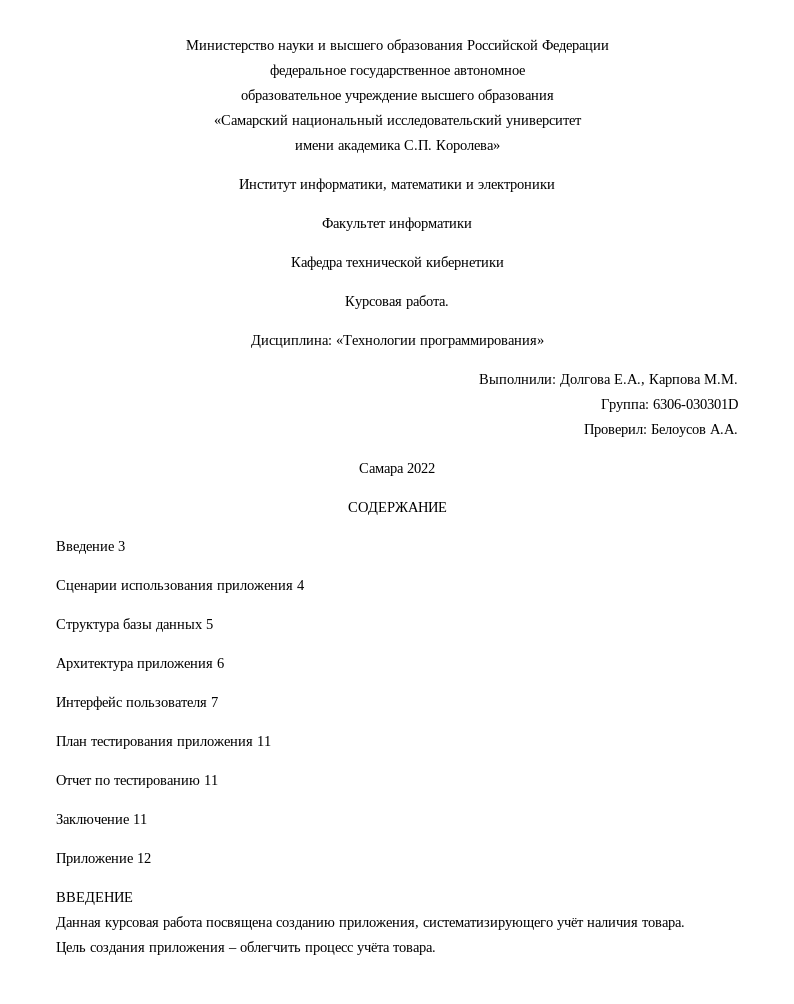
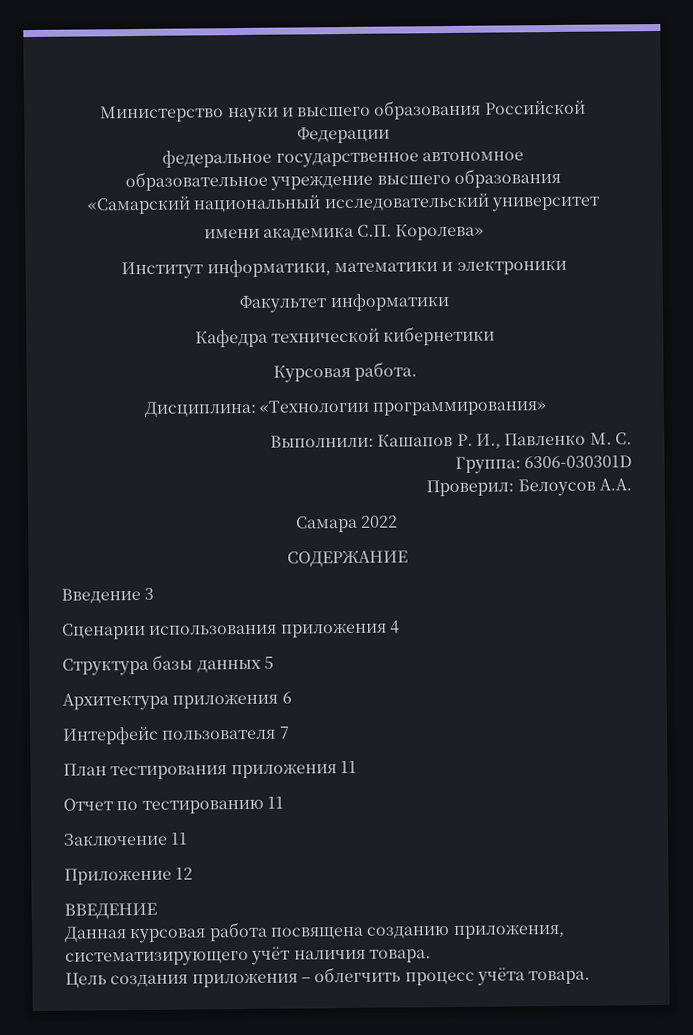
- Выполнили: Долгова Е.А., Карпова М.М.
+ Выполнили: Кашапов Р. И., Павленко М. С.

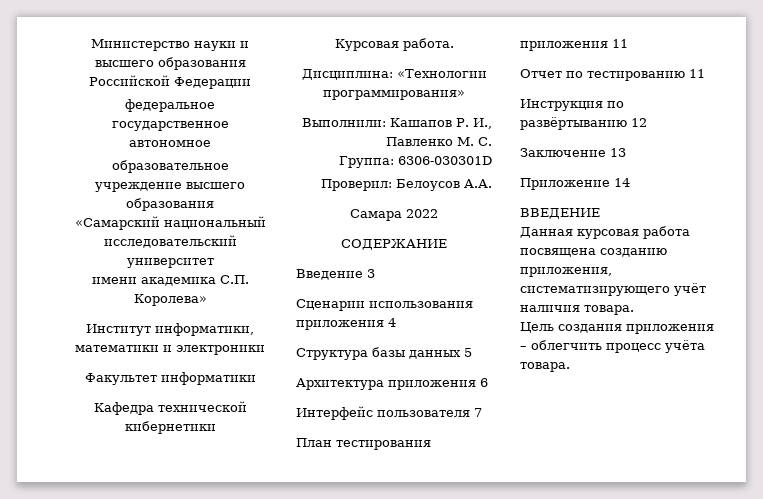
+ Инструкция по развёртыванию 12
- Заключение 11
+ Заключение 13
- Приложение 12
+ Приложение 14

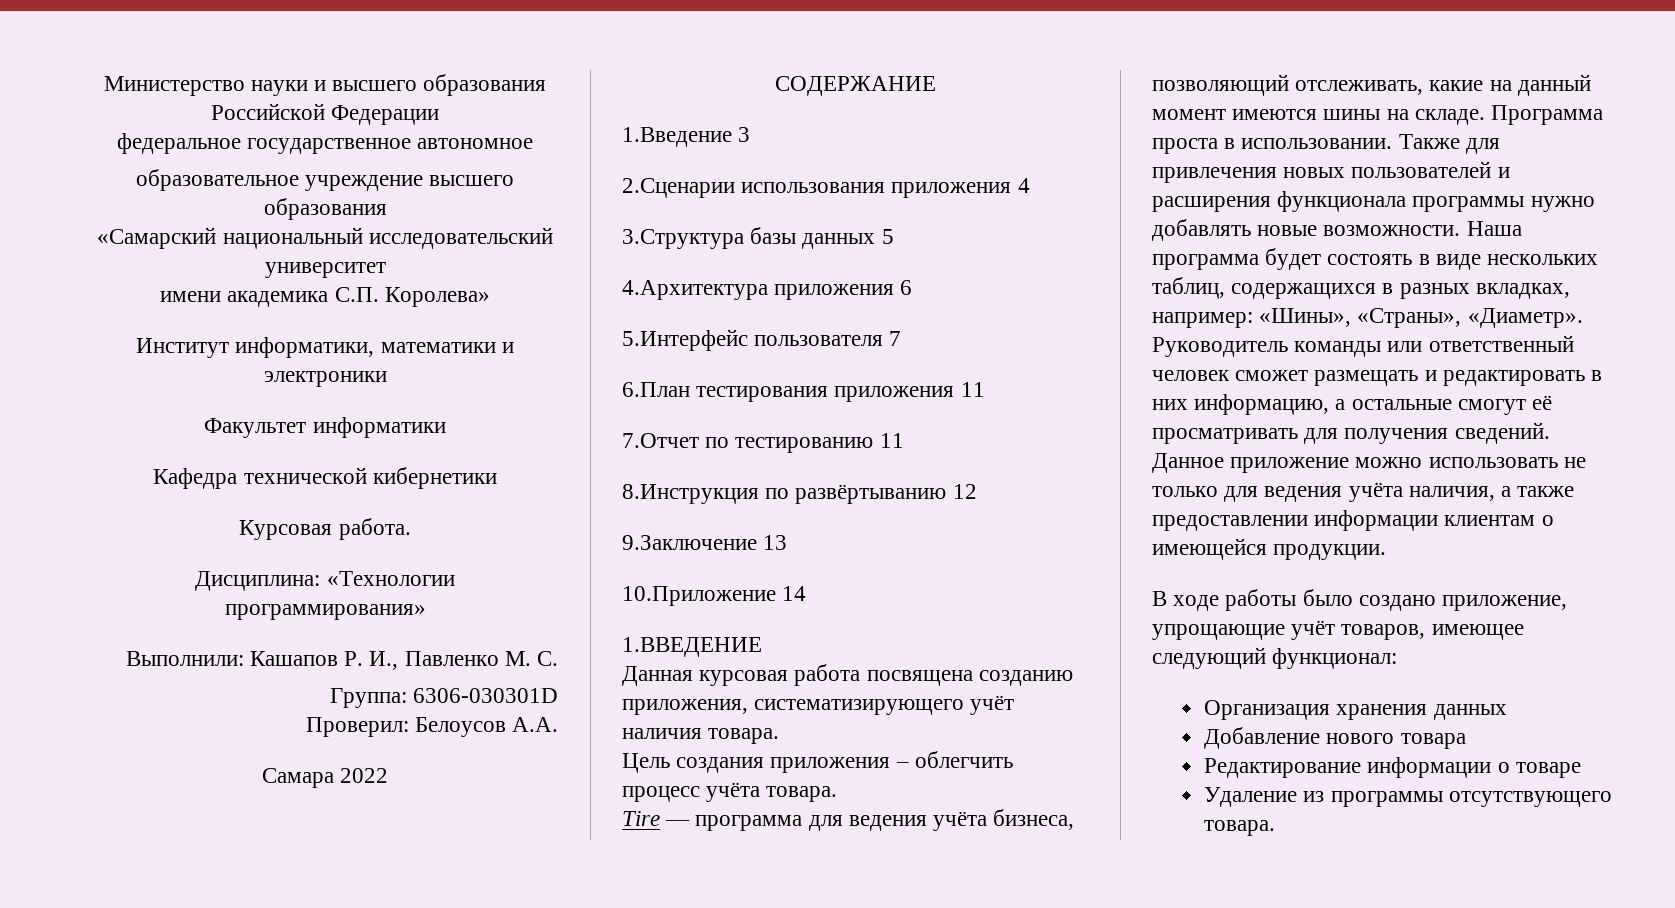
- Введение 3
+ 1.Введение 3
- Сценарии использования приложения 4
+ 2.Сценарии использования приложения 4
- Структура базы данных 5
+ 3.Структура базы данных 5
- Архитектура приложения 6
+ 4.Архитектура приложения 6
- Интерфейс пользователя 7
+ 5.Интерфейс пользователя 7
- План тестирования приложения 11
+ 6.План тестирования приложения 11
- Отчет по тестированию 11
+ 7.Отчет по тестированию 11
- Инструкция по развёртыванию 12
+ 8.Инструкция по развёртыванию 12
- Заключение 13
+ 9.Заключение 13
- Приложение 14
+ 10.Приложение 14
- ВВЕДЕНИЕ
+ 1.ВВЕДЕНИЕ
+ Tire — программа для ведения учёта бизнеса, позволяющий отслеживать, какие на данный момент имеются шины на складе. Программа проста в использовании. Также для привлечения новых пользователей и расширения функционала программы нужно добавлять новые возможности. Наша программа будет состоять в виде нескольких таблиц, содержащихся в разных вкладках, например: «Шины», «Страны», «Диаметр». Руководитель команды или ответственный человек сможет размещать и редактировать в них информацию, а остальные смогут её просматривать для получения сведений. Данное приложение можно использовать не только для ведения учёта наличия, а также предоставлении информации клиентам о имеющейся продукции.
+ В ходе работы было создано приложение, упрощающие учёт товаров, имеющее следующий функционал:
+ Организация хранения данных
+ Добавление нового товара
+ Редактирование информации о товаре
+ Удаление из программы отсутствующего товара.

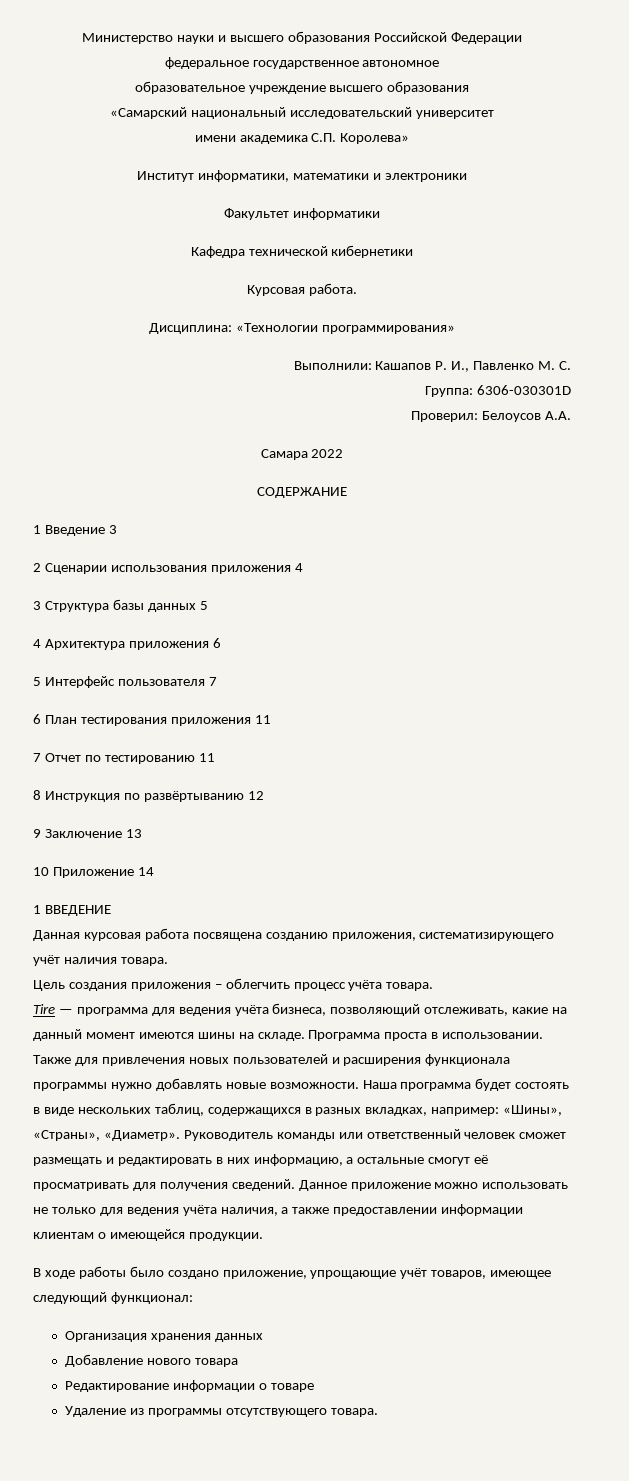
- 1.Введение 3
+ 1 Введение 3
- 2.Сценарии использования приложения 4
+ 2 Сценарии использования приложения 4
- 3.Структура базы данных 5
+ 3 Структура базы данных 5
- 4.Архитектура приложения 6
+ 4 Архитектура приложения 6
- 5.Интерфейс пользователя 7
+ 5 Интерфейс пользователя 7
- 6.План тестирования приложения 11
+ 6 План тестирования приложения 11
- 7.Отчет по тестированию 11
+ 7 Отчет по тестированию 11
- 8.Инструкция по развёртыванию 12
+ 8 Инструкция по развёртыванию 12
- 9.Заключение 13
+ 9 Заключение 13
- 10.Приложение 14
+ 10 Приложение 14
- 1.ВВЕДЕНИЕ
+ 1 ВВЕДЕНИЕ

